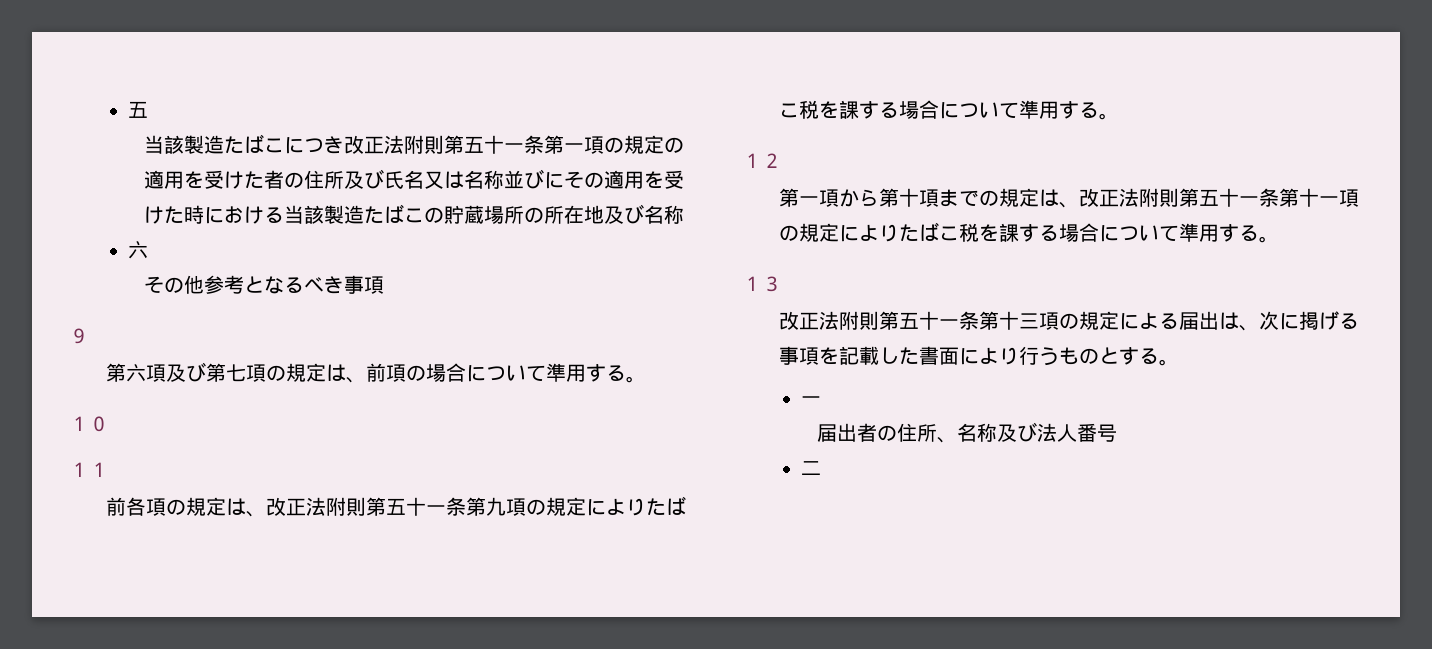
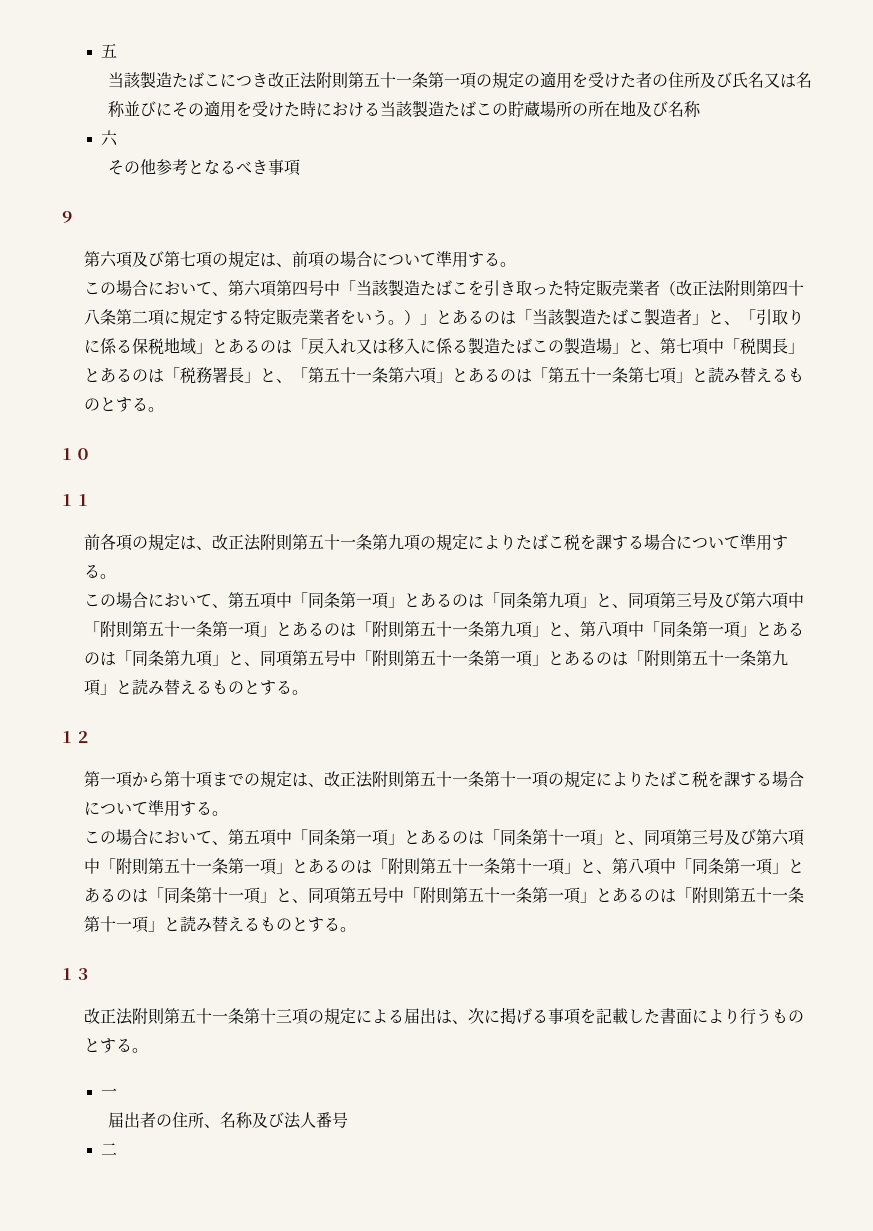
+ この場合において、第六項第四号中「当該製造たばこを引き取った特定販売業者（改正法附則第四十八条第二項に規定する特定販売業者をいう。）」とあるのは「当該製造たばこ製造者」と、「引取りに係る保税地域」とあるのは「戻入れ又は移入に係る製造たばこの製造場」と、第七項中「税関長」とあるのは「税務署長」と、「第五十一条第六項」とあるのは「第五十一条第七項」と読み替えるものとする。
+ この場合において、第五項中「同条第一項」とあるのは「同条第九項」と、同項第三号及び第六項中「附則第五十一条第一項」とあるのは「附則第五十一条第九項」と、第八項中「同条第一項」とあるのは「同条第九項」と、同項第五号中「附則第五十一条第一項」とあるのは「附則第五十一条第九項」と読み替えるものとする。
+ この場合において、第五項中「同条第一項」とあるのは「同条第十一項」と、同項第三号及び第六項中「附則第五十一条第一項」とあるのは「附則第五十一条第十一項」と、第八項中「同条第一項」とあるのは「同条第十一項」と、同項第五号中「附則第五十一条第一項」とあるのは「附則第五十一条第十一項」と読み替えるものとする。

